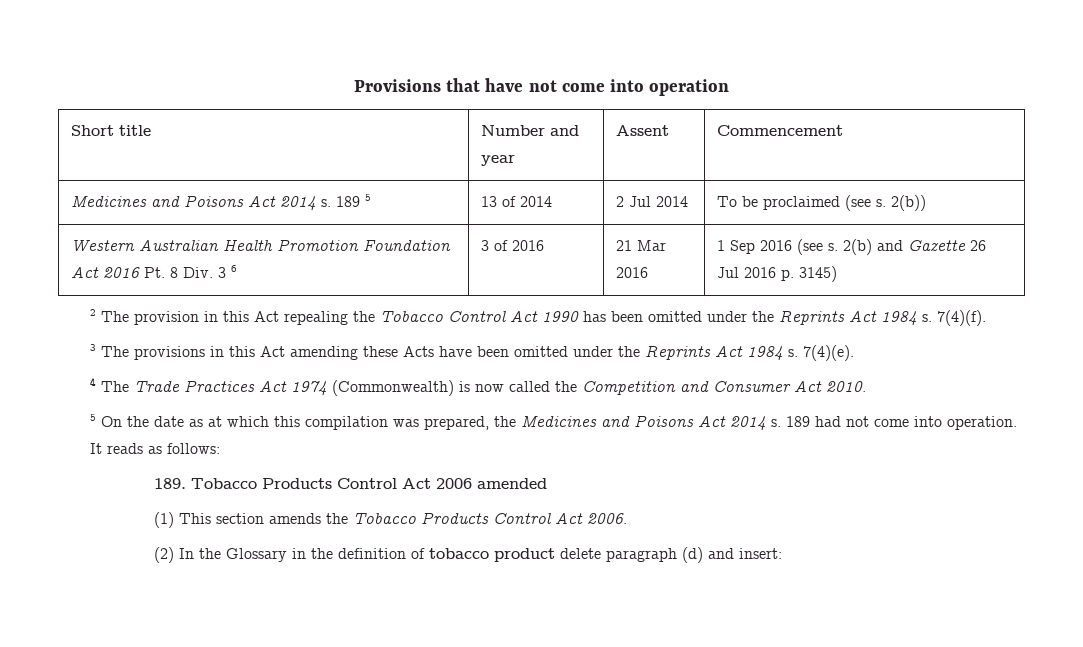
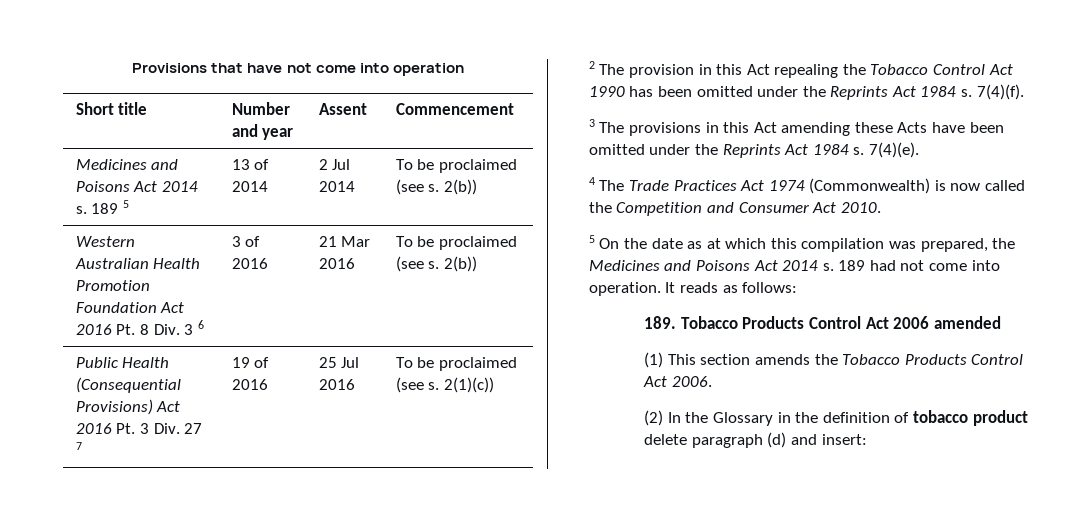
- Western Australian Health Promotion Foundation Act 2016 Pt. 8 Div. 3 6 | 3 of 2016 | 21 Mar 2016 | 1 Sep 2016 (see s. 2(b) and Gazette 26 Jul 2016 p. 3145)
+ Western Australian Health Promotion Foundation Act 2016 Pt. 8 Div. 3 6 | 3 of 2016 | 21 Mar 2016 | To be proclaimed (see s. 2(b))
+ Public Health (Consequential Provisions) Act 2016 Pt. 3 Div. 27 7 | 19 of 2016 | 25 Jul 2016 | To be proclaimed (see s. 2(1)(c))

